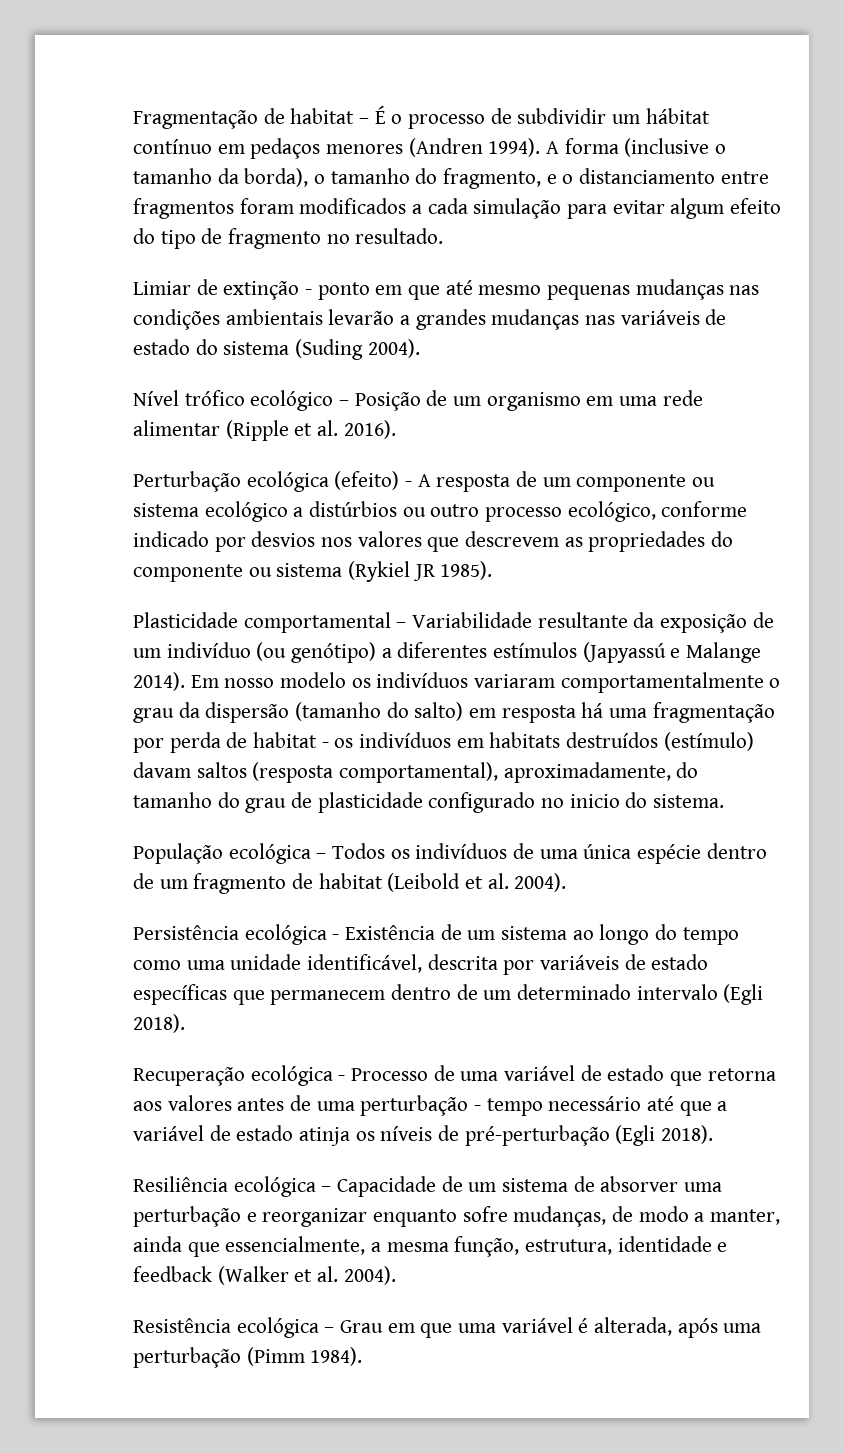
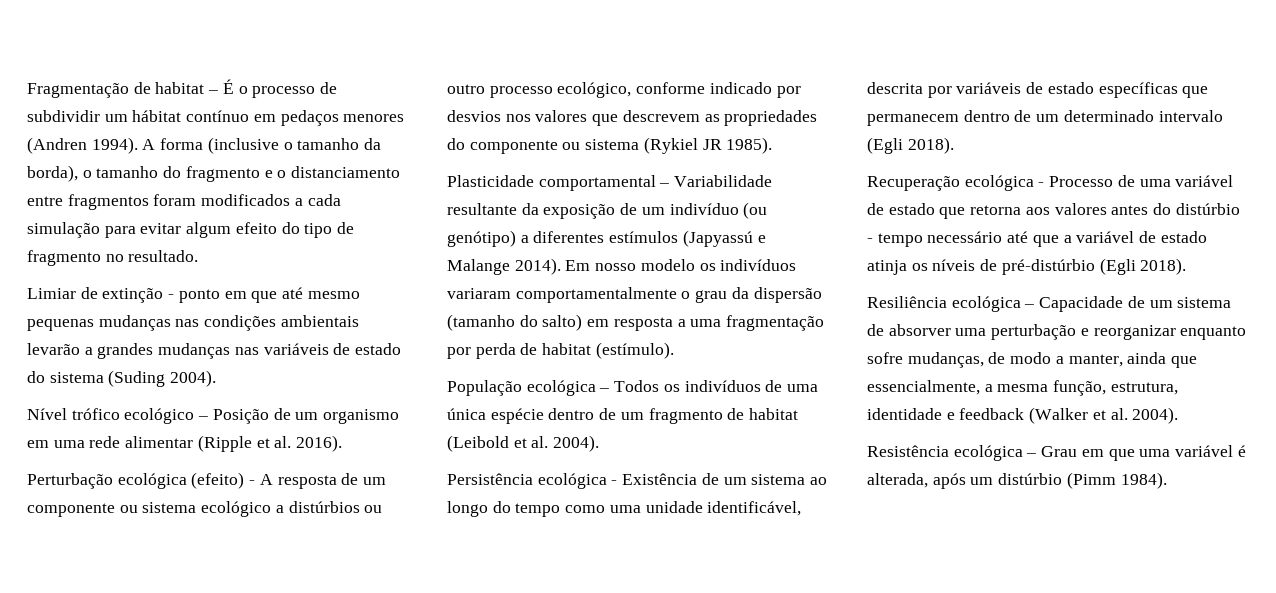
- A forma (inclusive o tamanho da borda), o tamanho do fragmento, e o distanciamento entre fragmentos foram modificados a cada simulação para evitar algum efeito do tipo de fragmento no resultado.
+ A forma (inclusive o tamanho da borda), o tamanho do fragmento e o distanciamento entre fragmentos foram modificados a cada simulação para evitar algum efeito do tipo de fragmento no resultado.
- Em nosso modelo os indivíduos variaram comportamentalmente o grau da dispersão (tamanho do salto) em resposta há uma fragmentação por perda de habitat - os indivíduos em habitats destruídos (estímulo) davam saltos (resposta comportamental), aproximadamente, do tamanho do grau de plasticidade configurado no inicio do sistema.
+ Em nosso modelo os indivíduos variaram comportamentalmente o grau da dispersão (tamanho do salto) em resposta a uma fragmentação por perda de habitat (estímulo).
- Recuperação ecológica - Processo de uma variável de estado que retorna aos valores antes de uma perturbação - tempo necessário até que a variável de estado atinja os níveis de pré-perturbação (Egli 2018).
+ Recuperação ecológica - Processo de uma variável de estado que retorna aos valores antes do distúrbio - tempo necessário até que a variável de estado atinja os níveis de pré-distúrbio (Egli 2018).
- Resistência ecológica – Grau em que uma variável é alterada, após uma perturbação (Pimm 1984).
+ Resistência ecológica – Grau em que uma variável é alterada, após um distúrbio (Pimm 1984).

